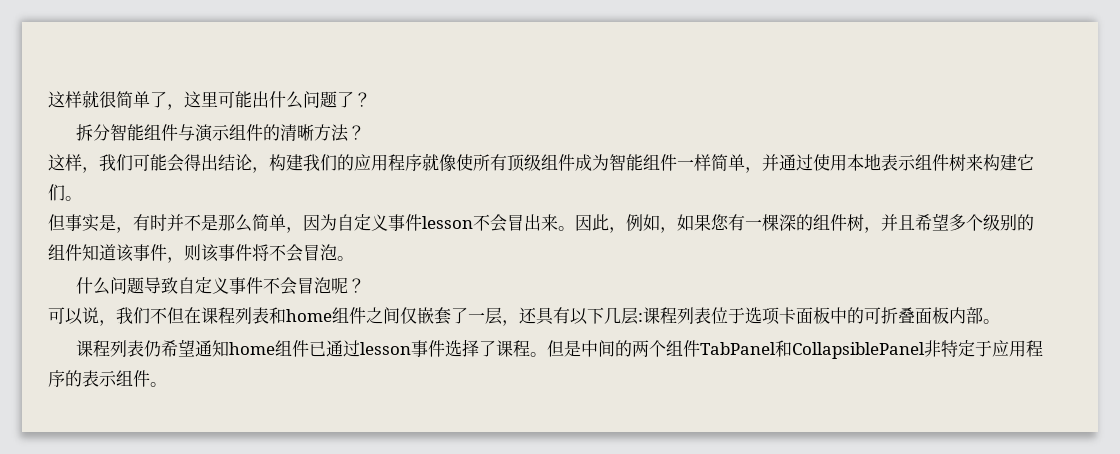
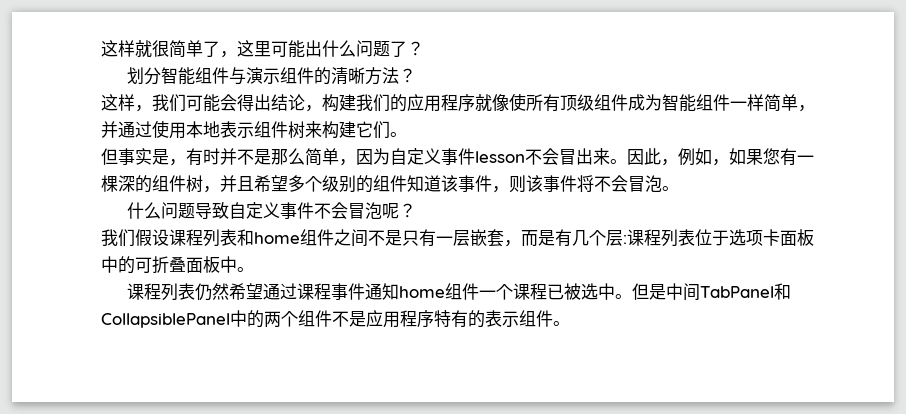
- 拆分智能组件与演示组件的清晰方法？
+ 划分智能组件与演示组件的清晰方法？
- 可以说，我们不但在课程列表和home组件之间仅嵌套了一层，还具有以下几层:课程列表位于选项卡面板中的可折叠面板内部。
+ 我们假设课程列表和home组件之间不是只有一层嵌套，而是有几个层:课程列表位于选项卡面板中的可折叠面板中。
- 课程列表仍希望通知home组件已通过lesson事件选择了课程。但是中间的两个组件TabPanel和CollapsiblePanel非特定于应用程序的表示组件。
+ 课程列表仍然希望通过课程事件通知home组件一个课程已被选中。但是中间TabPanel和CollapsiblePanel中的两个组件不是应用程序特有的表示组件。

